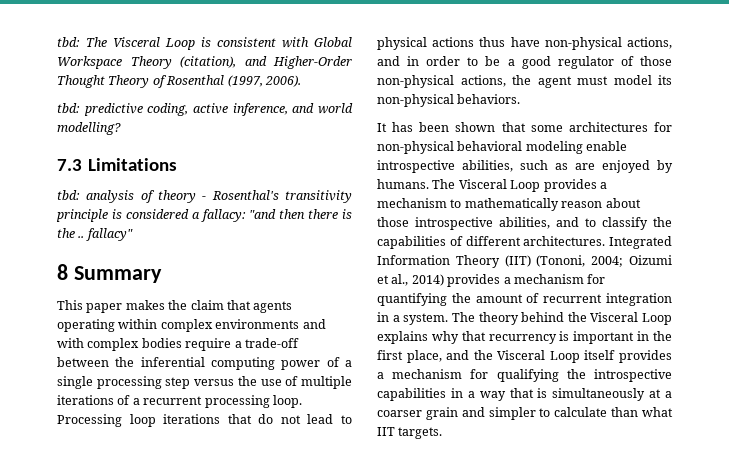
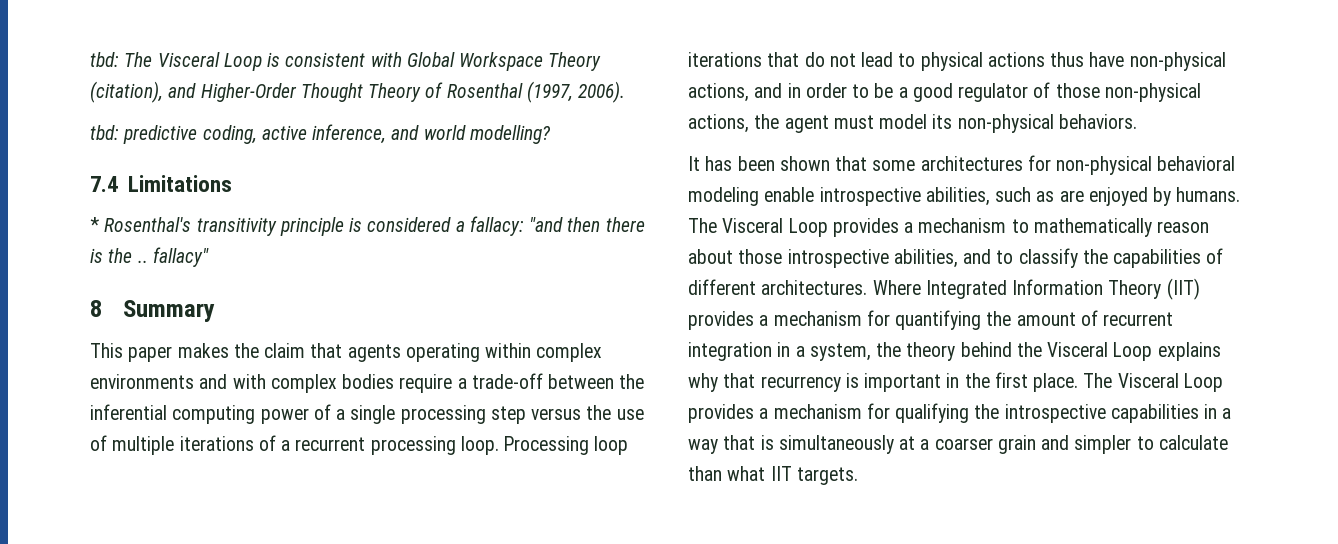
- 7.3 Limitations
+ 7.4 Limitations
- tbd: analysis of theory - Rosenthal's transitivity principle is considered a fallacy: "and then there is the .. fallacy"
+ * Rosenthal's transitivity principle is considered a fallacy: "and then there is the .. fallacy"
- Integrated Information Theory (IIT) (Tononi, 2004; Oizumi et al., 2014) provides a mechanism for quantifying the amount of recurrent integration in a system. The theory behind the Visceral Loop explains why that recurrency is important in the first place, and the Visceral Loop itself provides a mechanism for qualifying the introspective capabilities in a way that is simultaneously at a coarser grain and simpler to calculate than what IIT targets.
+ Where Integrated Information Theory (IIT) provides a mechanism for quantifying the amount of recurrent integration in a system, the theory behind the Visceral Loop explains why that recurrency is important in the first place. The Visceral Loop provides a mechanism for qualifying the introspective capabilities in a way that is simultaneously at a coarser grain and simpler to calculate than what IIT targets.

